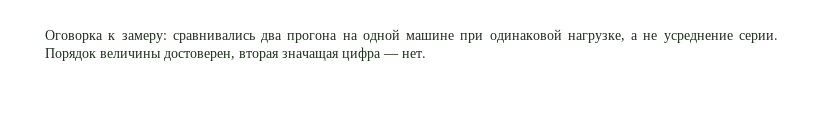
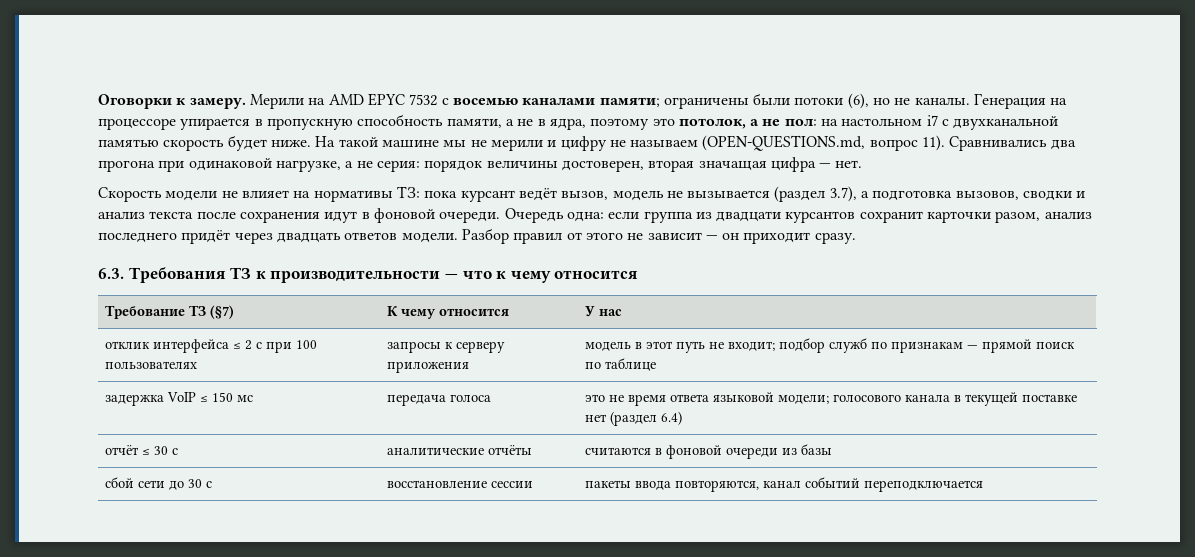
- Оговорка к замеру: сравнивались два прогона на одной машине при одинаковой нагрузке, а не усреднение серии. Порядок величины достоверен, вторая значащая цифра — нет.
+ Оговорки к замеру. Мерили на AMD EPYC 7532 с восемью каналами памяти; ограничены были потоки (6), но не каналы. Генерация на процессоре упирается в пропускную способность памяти, а не в ядра, поэтому это потолок, а не пол: на настольном i7 с двухканальной памятью скорость будет ниже. На такой машине мы не мерили и цифру не называем (OPEN-QUESTIONS.md, вопрос 11). Сравнивались два прогона при одинаковой нагрузке, а не серия: порядок величины достоверен, вторая значащая цифра — нет.
+ Скорость модели не влияет на нормативы ТЗ: пока курсант ведёт вызов, модель не вызывается (раздел 3.7), а подготовка вызовов, сводки и анализ текста после сохранения идут в фоновой очереди. Очередь одна: если группа из двадцати курсантов сохранит карточки разом, анализ последнего придёт через двадцать ответов модели. Разбор правил от этого не зависит — он приходит сразу.
+ 6.3. Требования ТЗ к производительности — что к чему относится
+ Требование ТЗ (§7) | К чему относится | У нас
+ отклик интерфейса ≤ 2 с при 100 пользователях | запросы к серверу приложения | модель в этот путь не входит; подбор служб по признакам — прямой поиск по таблице
+ задержка VoIP ≤ 150 мс | передача голоса | это не время ответа языковой модели; голосового канала в текущей поставке нет (раздел 6.4)
+ отчёт ≤ 30 с | аналитические отчёты | считаются в фоновой очереди из базы
+ сбой сети до 30 с | восстановление сессии | пакеты ввода повторяются, канал событий переподключается

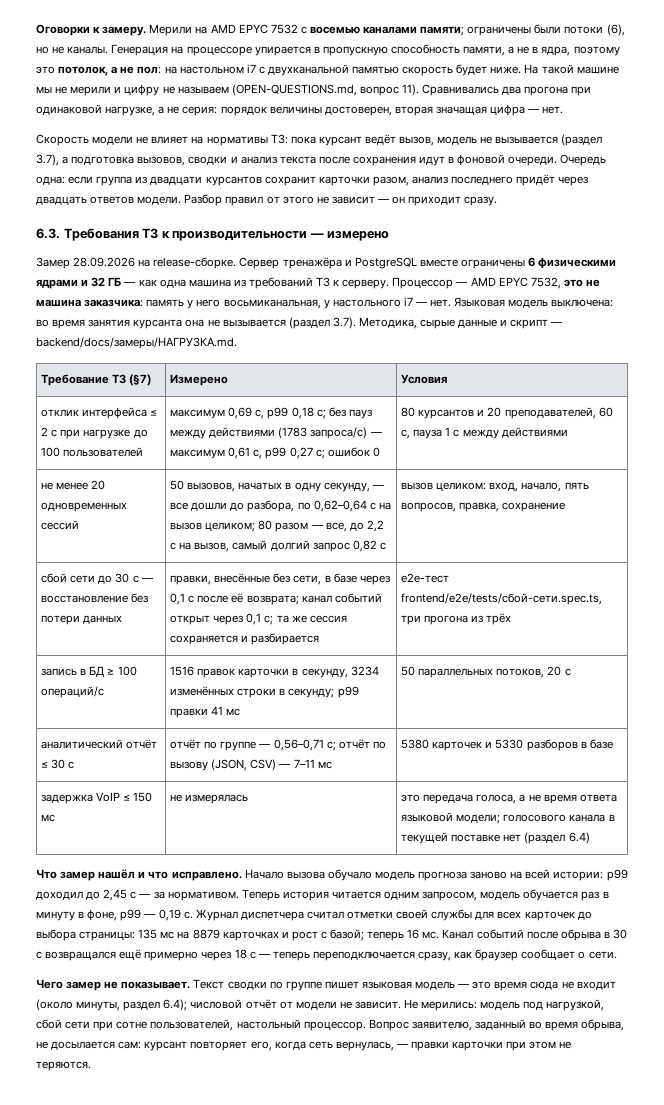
- 6.3. Требования ТЗ к производительности — что к чему относится
- Требование ТЗ (§7) | К чему относится | У нас
+ 6.3. Требования ТЗ к производительности — измерено
+ Замер 28.09.2026 на release-сборке. Сервер тренажёра и PostgreSQL вместе ограничены 6 физическими ядрами и 32 ГБ — как одна машина из требований ТЗ к серверу. Процессор — AMD EPYC 7532, это не машина заказчика: память у него восьмиканальная, у настольного i7 — нет. Языковая модель выключена: во время занятия курсанта она не вызывается (раздел 3.7). Методика, сырые данные и скрипт — backend/docs/замеры/НАГРУЗКА.md.
+ Требование ТЗ (§7) | Измерено | Условия
- отклик интерфейса ≤ 2 с при 100 пользователях | запросы к серверу приложения | модель в этот путь не входит; подбор служб по признакам — прямой поиск по таблице
+ отклик интерфейса ≤ 2 с при нагрузке до 100 пользователей | максимум 0,69 с, p99 0,18 с; без пауз между действиями (1783 запроса/с) — максимум 0,61 с, p99 0,27 с; ошибок 0 | 80 курсантов и 20 преподавателей, 60 с, пауза 1 с между действиями
+ не менее 20 одновременных сессий | 50 вызовов, начатых в одну секунду, — все дошли до разбора, по 0,62–0,64 с на вызов целиком; 80 разом — все, до 2,2 с на вызов, самый долгий запрос 0,82 с | вызов целиком: вход, начало, пять вопросов, правка, сохранение
+ сбой сети до 30 с — восстановление без потери данных | правки, внесённые без сети, в базе через 0,1 с после её возврата; канал событий открыт через 0,1 с; та же сессия сохраняется и разбирается | e2e-тест frontend/e2e/tests/сбой-сети.spec.ts, три прогона из трёх
+ запись в БД ≥ 100 операций/с | 1516 правок карточки в секунду, 3234 изменённых строки в секунду; p99 правки 41 мс | 50 параллельных потоков, 20 с
+ аналитический отчёт ≤ 30 с | отчёт по группе — 0,56–0,71 с; отчёт по вызову (JSON, CSV) — 7–11 мс | 5380 карточек и 5330 разборов в базе
- задержка VoIP ≤ 150 мс | передача голоса | это не время ответа языковой модели; голосового канала в текущей поставке нет (раздел 6.4)
+ задержка VoIP ≤ 150 мс | не измерялась | это передача голоса, а не время ответа языковой модели; голосового канала в текущей поставке нет (раздел 6.4)
- отчёт ≤ 30 с | аналитические отчёты | считаются в фоновой очереди из базы
- сбой сети до 30 с | восстановление сессии | пакеты ввода повторяются, канал событий переподключается
+ Что замер нашёл и что исправлено. Начало вызова обучало модель прогноза заново на всей истории: p99 доходил до 2,45 с — за нормативом. Теперь история читается одним запросом, модель обучается раз в минуту в фоне, p99 — 0,19 с. Журнал диспетчера считал отметки своей службы для всех карточек до выбора страницы: 135 мс на 8879 карточках и рост с базой; теперь 16 мс. Канал событий после обрыва в 30 с возвращался ещё примерно через 18 с — теперь переподключается сразу, как браузер сообщает о сети.
+ Чего замер не показывает. Текст сводки по группе пишет языковая модель — это время сюда не входит (около минуты, раздел 6.4); числовой отчёт от модели не зависит. Не мерились: модель под нагрузкой, сбой сети при сотне пользователей, настольный процессор. Вопрос заявителю, заданный во время обрыва, не досылается сам: курсант повторяет его, когда сеть вернулась, — правки карточки при этом не теряются.

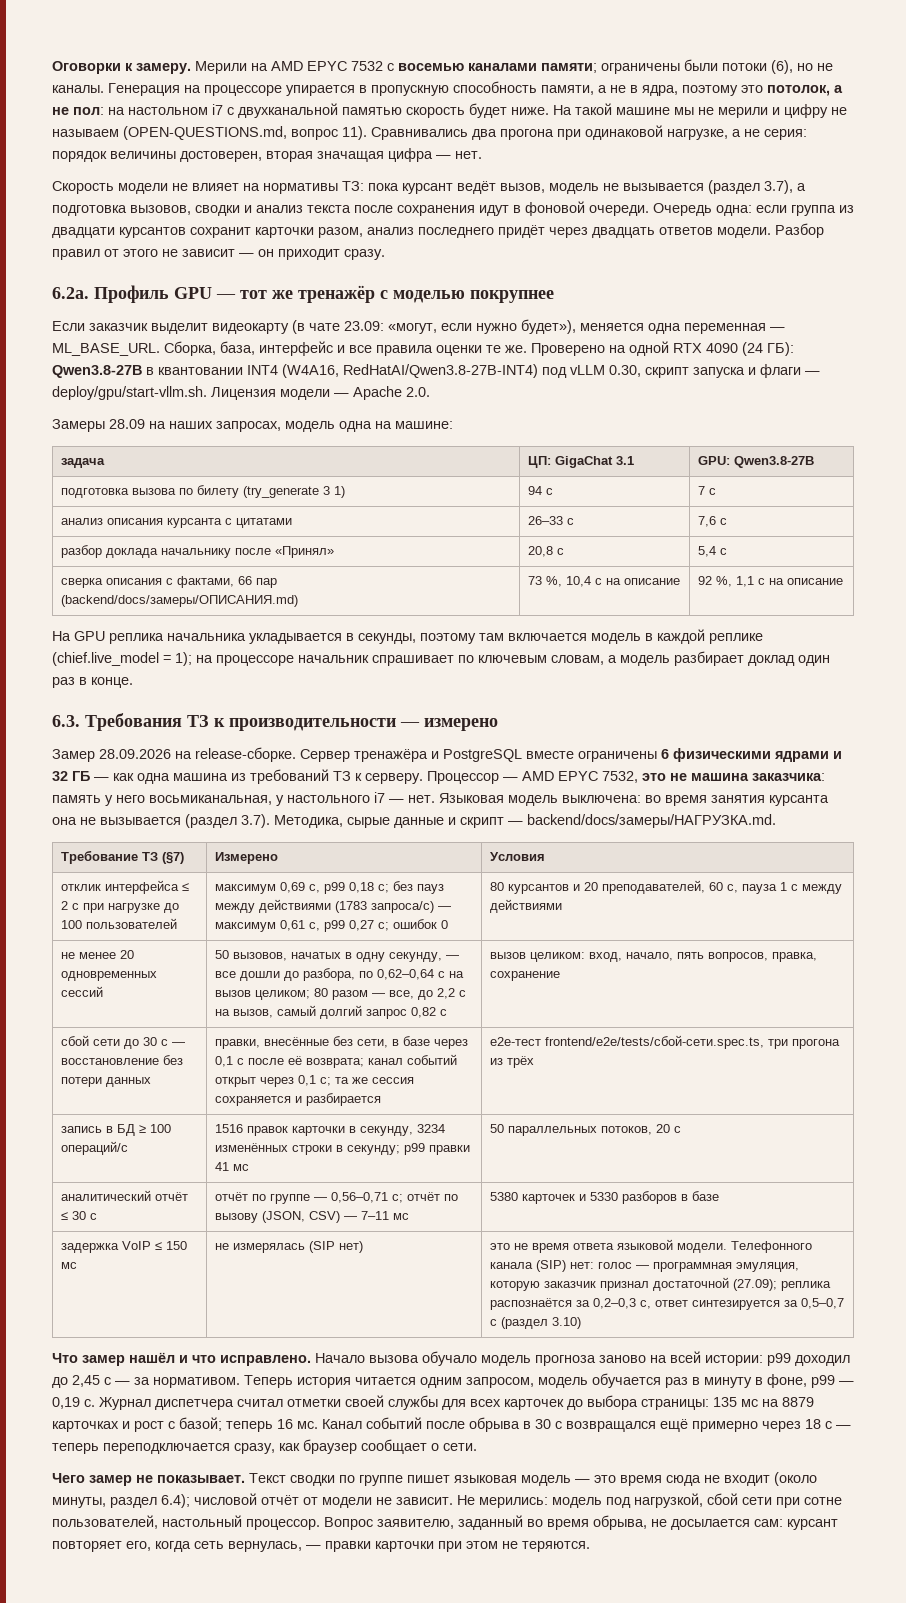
+ 6.2а. Профиль GPU — тот же тренажёр с моделью покрупнее
+ Если заказчик выделит видеокарту (в чате 23.09: «могут, если нужно будет»), меняется одна переменная — ML_BASE_URL. Сборка, база, интерфейс и все правила оценки те же. Проверено на одной RTX 4090 (24 ГБ): Qwen3.8-27B в квантовании INT4 (W4A16, RedHatAI/Qwen3.8-27B-INT4) под vLLM 0.30, скрипт запуска и флаги — deploy/gpu/start-vllm.sh. Лицензия модели — Apache 2.0.
+ Замеры 28.09 на наших запросах, модель одна на машине:
+ задача | ЦП: GigaChat 3.1 | GPU: Qwen3.8-27B
+ подготовка вызова по билету (try_generate 3 1) | 94 с | 7 с
+ анализ описания курсанта с цитатами | 26–33 с | 7,6 с
+ разбор доклада начальнику после «Принял» | 20,8 с | 5,4 с
+ сверка описания с фактами, 66 пар (backend/docs/замеры/ОПИСАНИЯ.md) | 73 %, 10,4 с на описание | 92 %, 1,1 с на описание
+ На GPU реплика начальника укладывается в секунды, поэтому там включается модель в каждой реплике (chief.live_model = 1); на процессоре начальник спрашивает по ключевым словам, а модель разбирает доклад один раз в конце.
- задержка VoIP ≤ 150 мс | не измерялась | это передача голоса, а не время ответа языковой модели; голосового канала в текущей поставке нет (раздел 6.4)
+ задержка VoIP ≤ 150 мс | не измерялась (SIP нет) | это не время ответа языковой модели. Телефонного канала (SIP) нет: голос — программная эмуляция, которую заказчик признал достаточной (27.09); реплика распознаётся за 0,2–0,3 с, ответ синтезируется за 0,5–0,7 с (раздел 3.10)

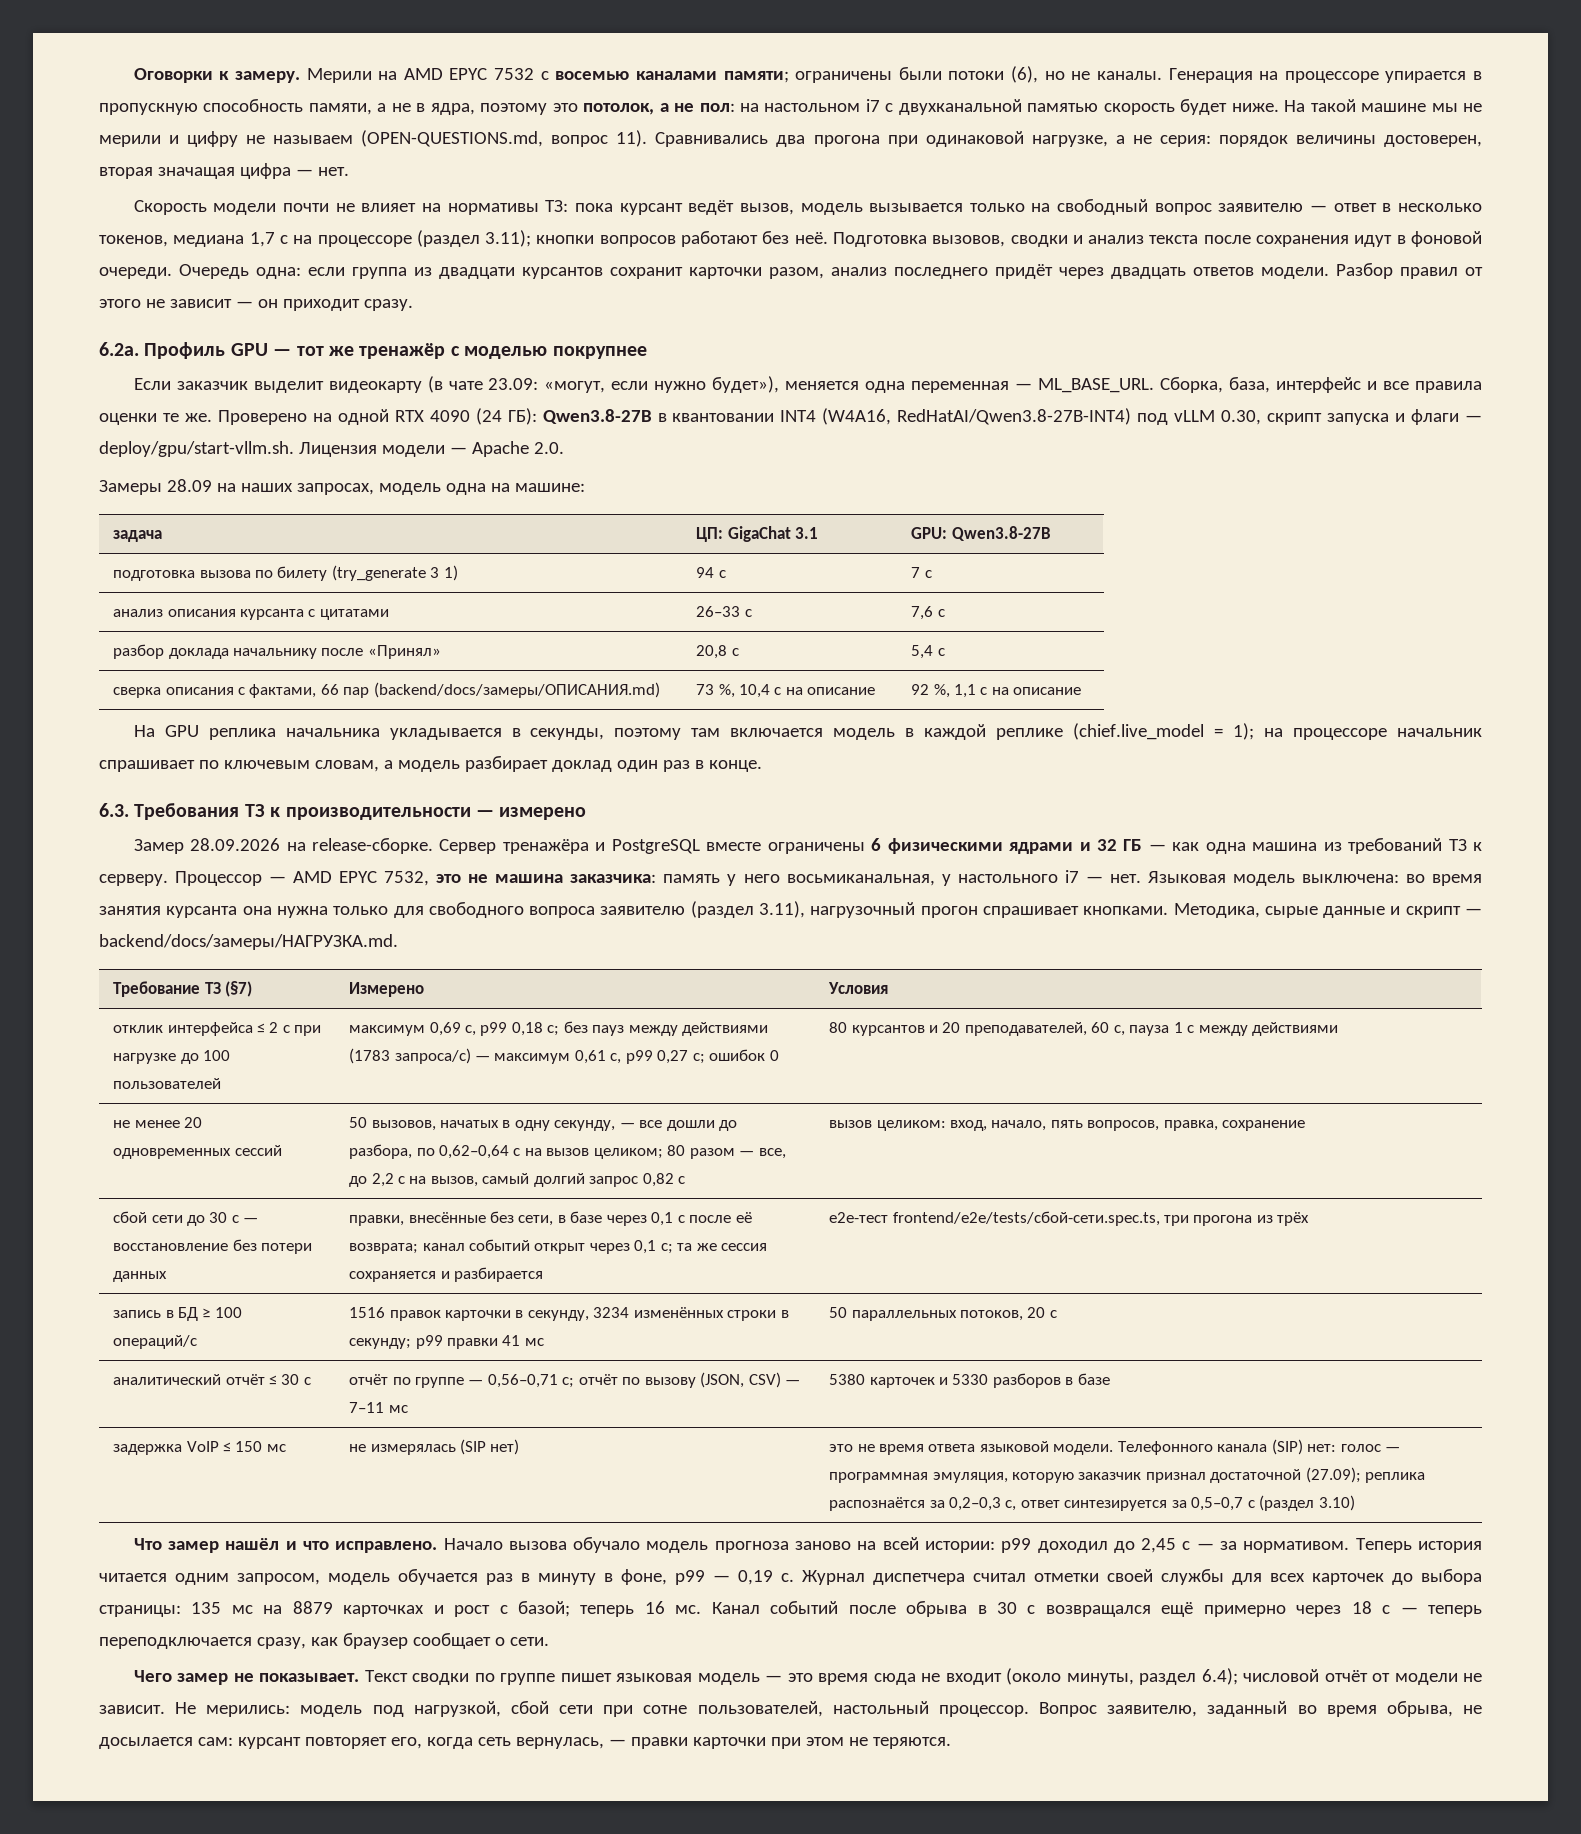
- Скорость модели не влияет на нормативы ТЗ: пока курсант ведёт вызов, модель не вызывается (раздел 3.7), а подготовка вызовов, сводки и анализ текста после сохранения идут в фоновой очереди.
+ Скорость модели почти не влияет на нормативы ТЗ: пока курсант ведёт вызов, модель вызывается только на свободный вопрос заявителю — ответ в несколько токенов, медиана 1,7 с на процессоре (раздел 3.11); кнопки вопросов работают без неё. Подготовка вызовов, сводки и анализ текста после сохранения идут в фоновой очереди.
- Языковая модель выключена: во время занятия курсанта она не вызывается (раздел 3.7). Методика, сырые данные и скрипт — backend/docs/замеры/НАГРУЗКА.md.
+ Языковая модель выключена: во время занятия курсанта она нужна только для свободного вопроса заявителю (раздел 3.11), нагрузочный прогон спрашивает кнопками. Методика, сырые данные и скрипт — backend/docs/замеры/НАГРУЗКА.md.

